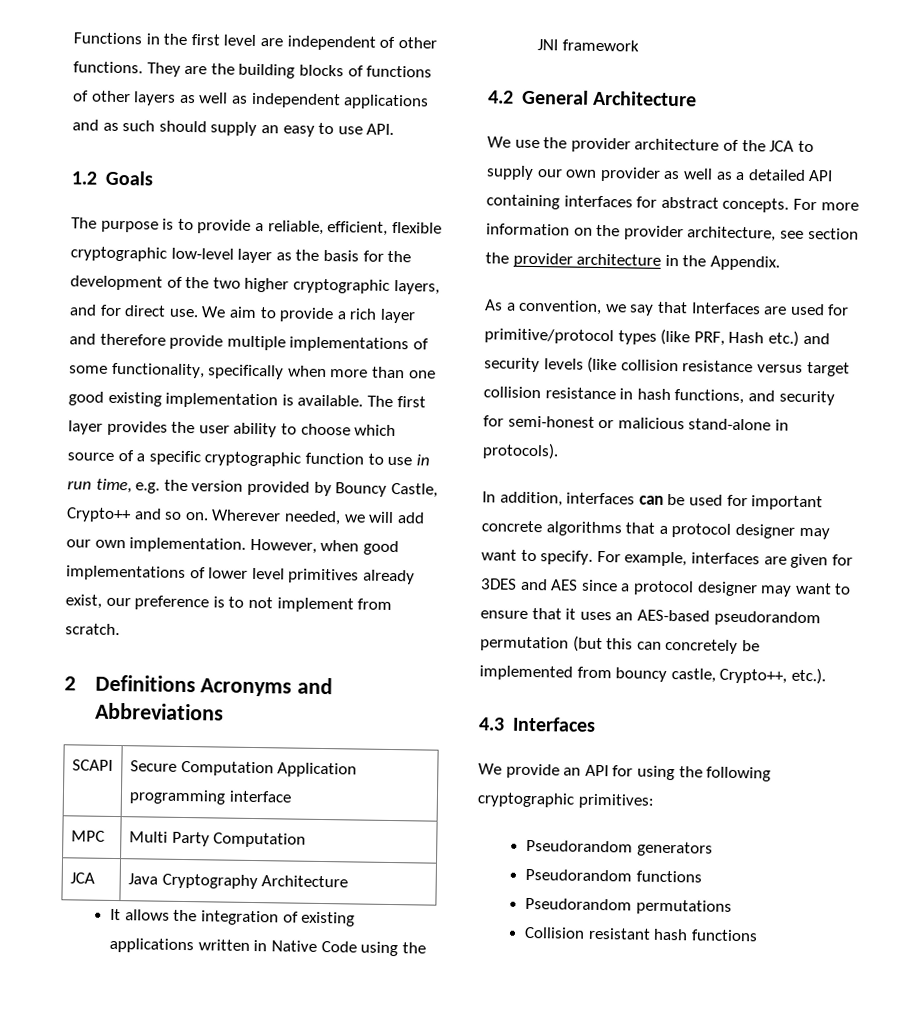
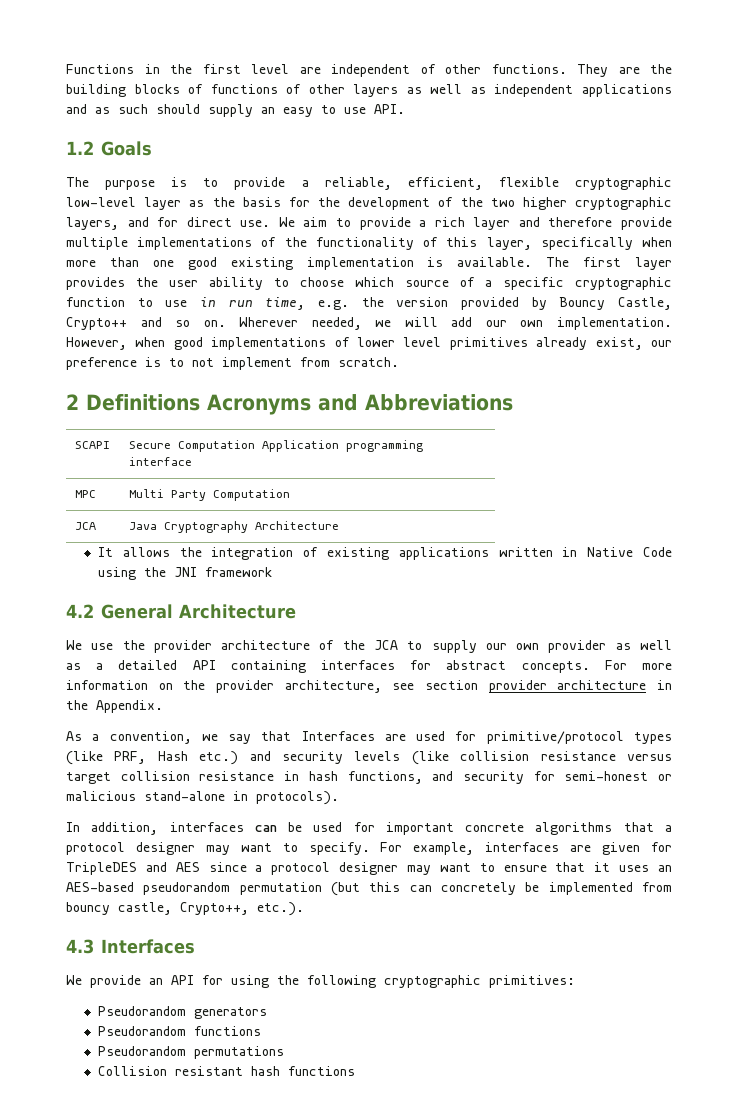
- We aim to provide a rich layer and therefore provide multiple implementations of some functionality, specifically when more than one good existing implementation is available.
+ We aim to provide a rich layer and therefore provide multiple implementations of the functionality of this layer, specifically when more than one good existing implementation is available.
- For more information on the provider architecture, see section the provider architecture in the Appendix.
+ For more information on the provider architecture, see section provider architecture in the Appendix.
- For example, interfaces are given for 3DES and AES since a protocol designer may want to ensure that it uses an AES-based pseudorandom permutation (but this can concretely be implemented from bouncy castle, Crypto++, etc.).
+ For example, interfaces are given for TripleDES and AES since a protocol designer may want to ensure that it uses an AES-based pseudorandom permutation (but this can concretely be implemented from bouncy castle, Crypto++, etc.).

